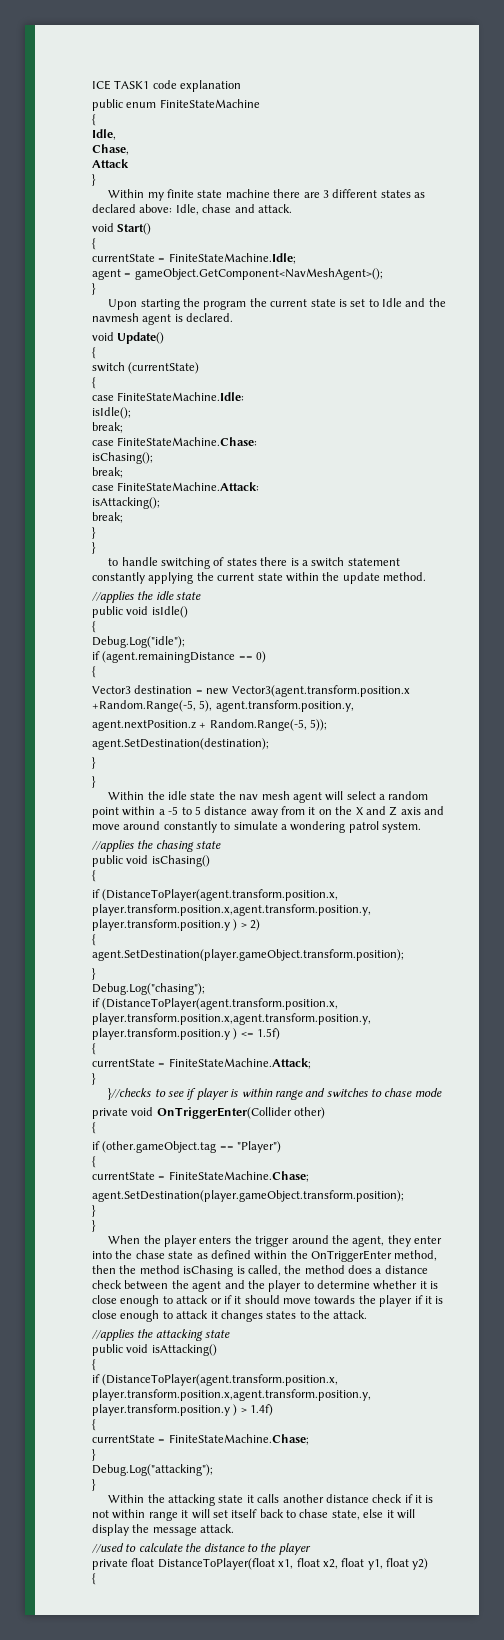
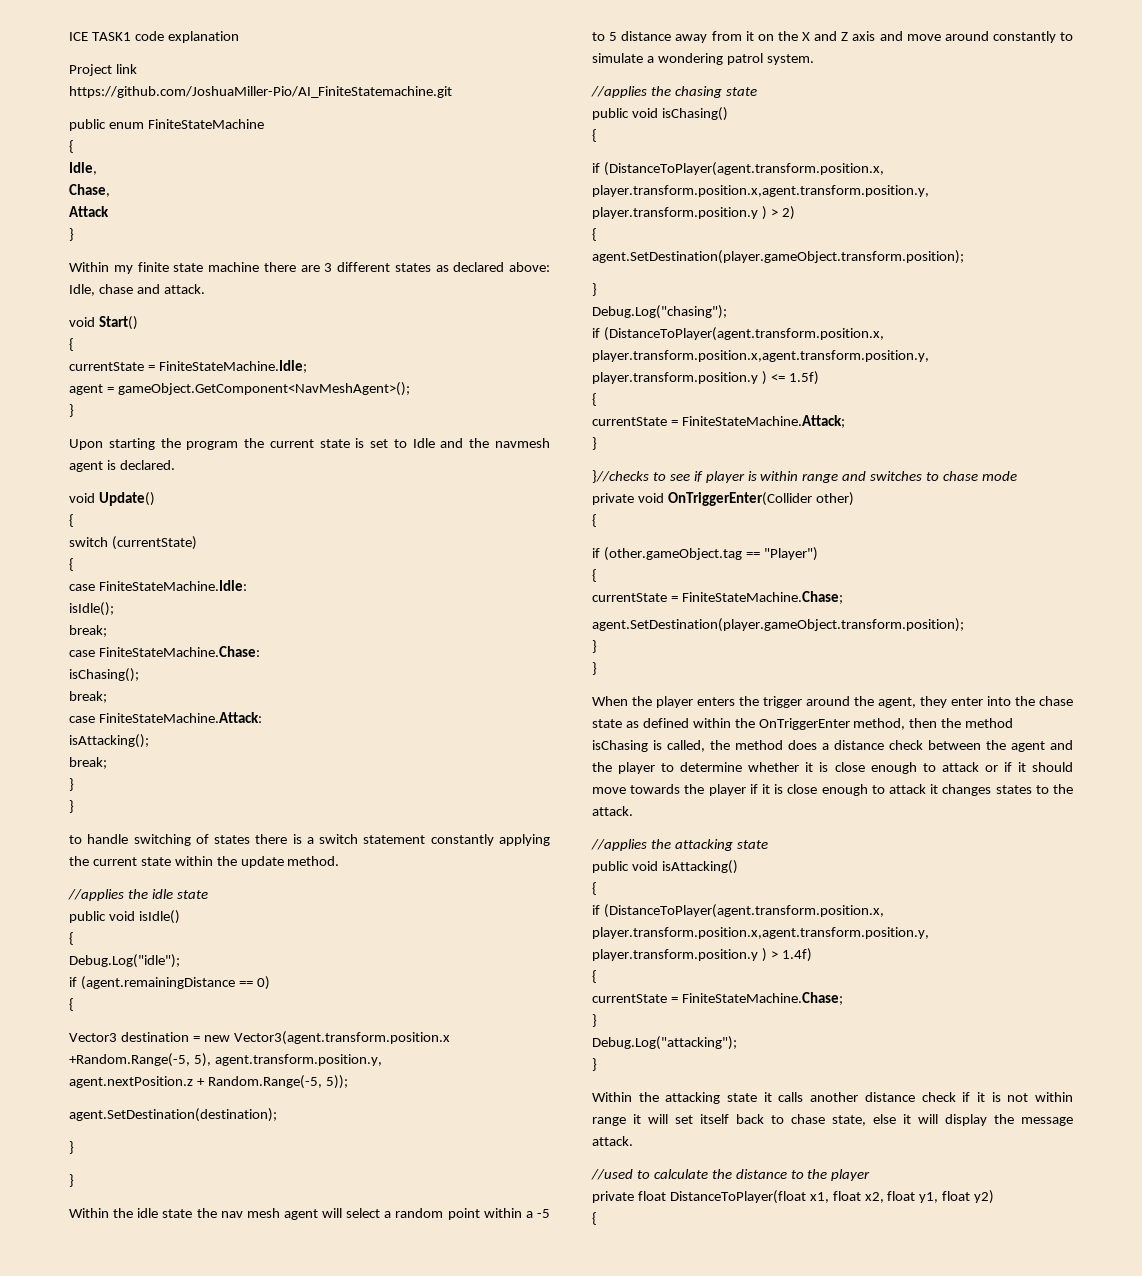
+ Project link
+ https://github.com/JoshuaMiller-Pio/AI_FiniteStatemachine.git

